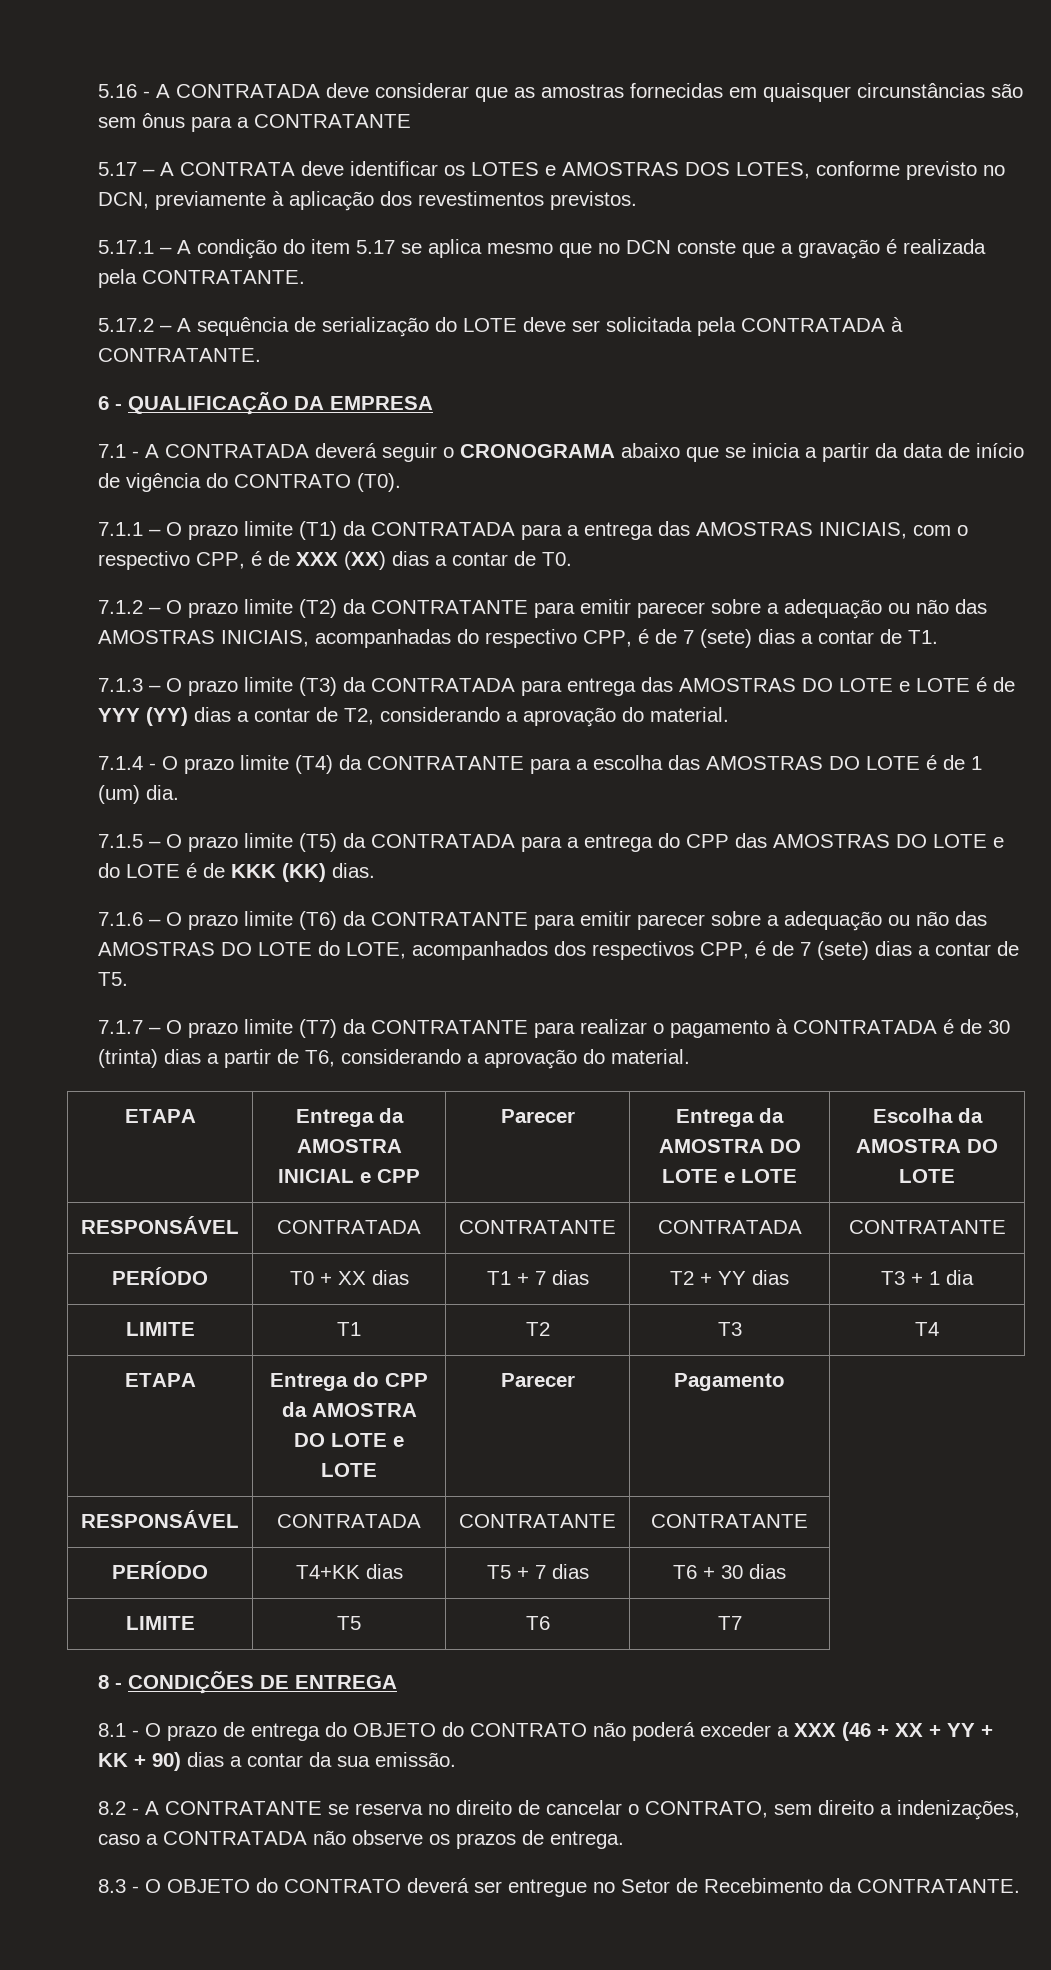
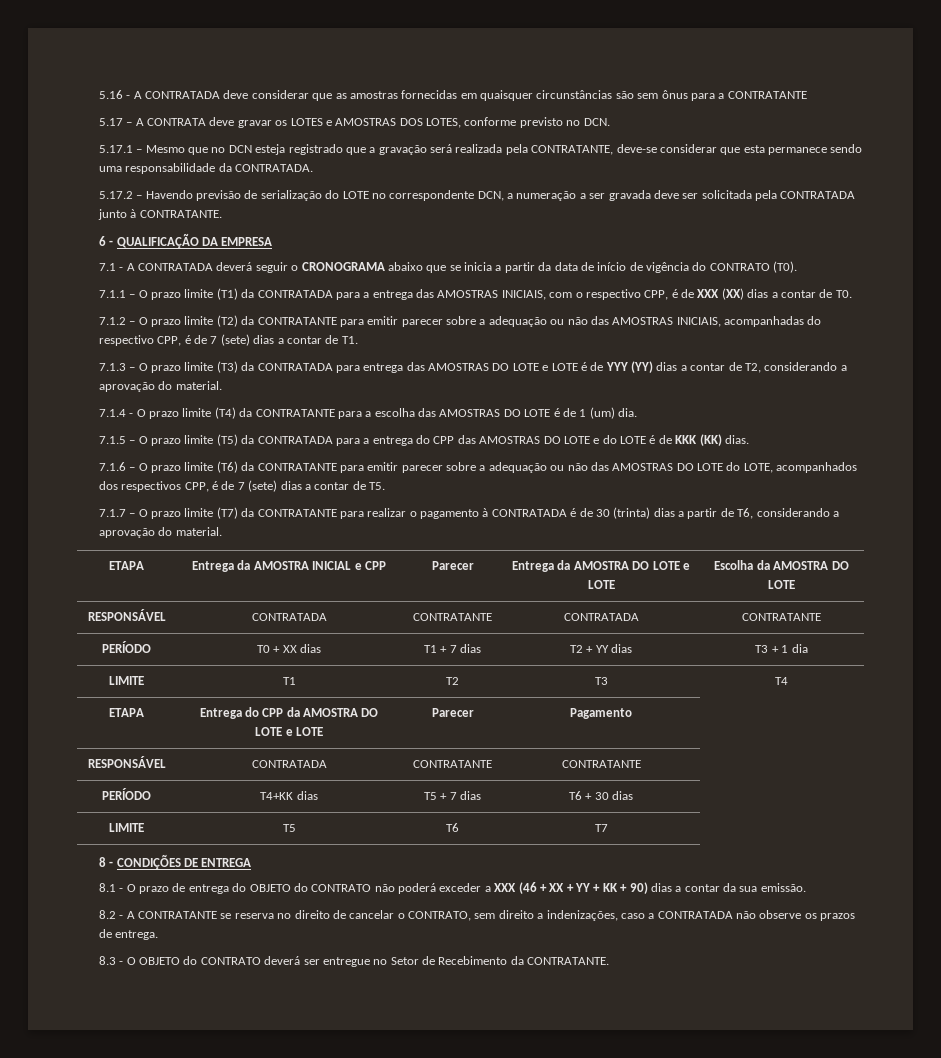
- 5.17 – A CONTRATA deve identificar os LOTES e AMOSTRAS DOS LOTES, conforme previsto no DCN, previamente à aplicação dos revestimentos previstos.
- 5.17.1 – A condição do item 5.17 se aplica mesmo que no DCN conste que a gravação é realizada pela CONTRATANTE.
+ 5.17 – A CONTRATA deve gravar os LOTES e AMOSTRAS DOS LOTES, conforme previsto no DCN.
+ 5.17.1 – Mesmo que no DCN esteja registrado que a gravação será realizada pela CONTRATANTE, deve-se considerar que esta permanece sendo uma responsabilidade da CONTRATADA.
- 5.17.2 – A sequência de serialização do LOTE deve ser solicitada pela CONTRATADA à CONTRATANTE.
+ 5.17.2 – Havendo previsão de serialização do LOTE no correspondente DCN, a numeração a ser gravada deve ser solicitada pela CONTRATADA junto à CONTRATANTE.

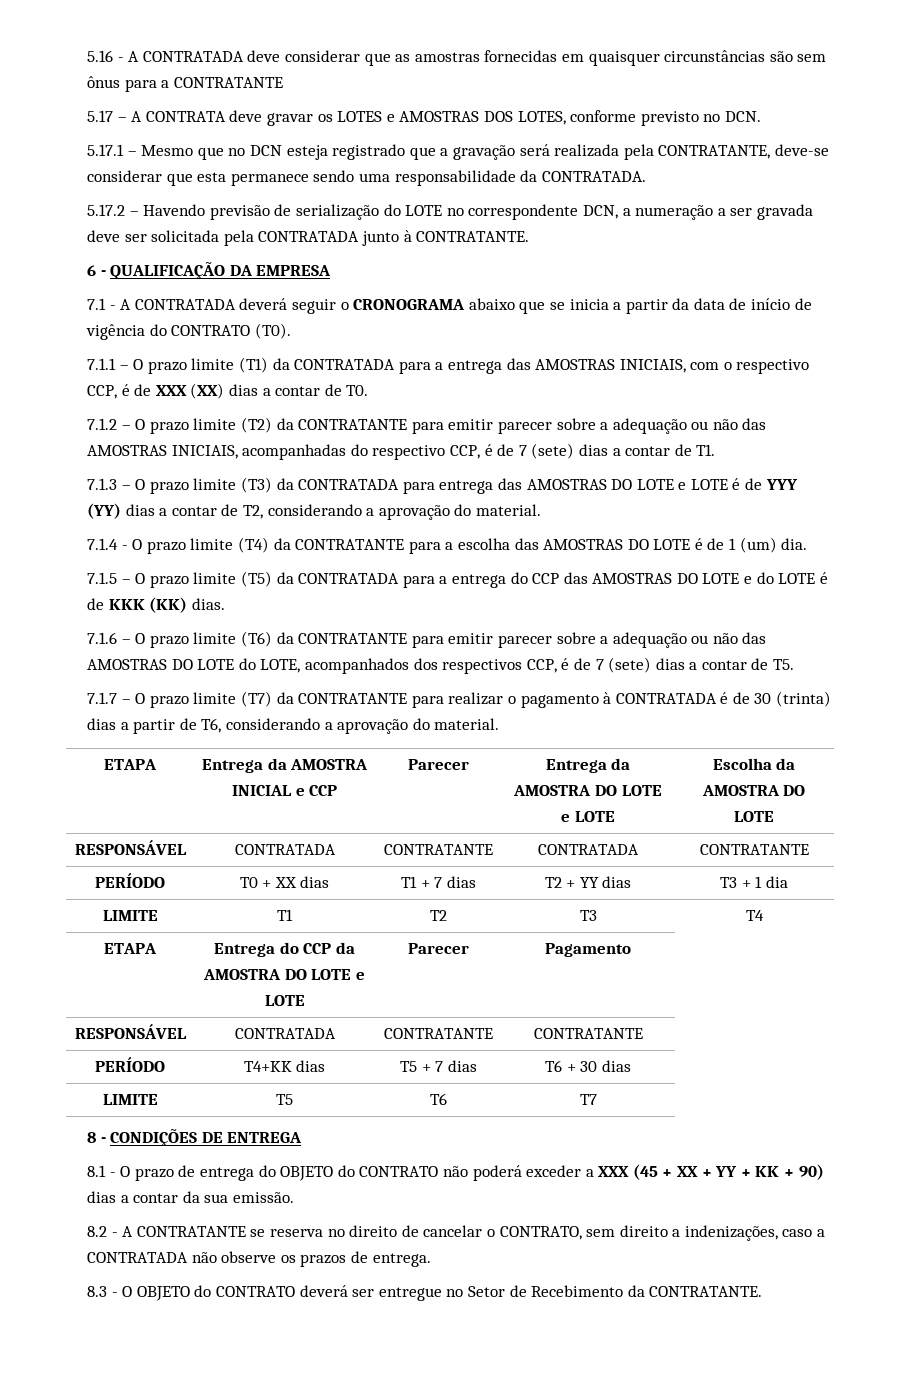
- 7.1.1 – O prazo limite (T1) da CONTRATADA para a entrega das AMOSTRAS INICIAIS, com o respectivo CPP, é de XXX (XX) dias a contar de T0.
+ 7.1.1 – O prazo limite (T1) da CONTRATADA para a entrega das AMOSTRAS INICIAIS, com o respectivo CCP, é de XXX (XX) dias a contar de T0.
- 7.1.2 – O prazo limite (T2) da CONTRATANTE para emitir parecer sobre a adequação ou não das AMOSTRAS INICIAIS, acompanhadas do respectivo CPP, é de 7 (sete) dias a contar de T1.
+ 7.1.2 – O prazo limite (T2) da CONTRATANTE para emitir parecer sobre a adequação ou não das AMOSTRAS INICIAIS, acompanhadas do respectivo CCP, é de 7 (sete) dias a contar de T1.
- 7.1.5 – O prazo limite (T5) da CONTRATADA para a entrega do CPP das AMOSTRAS DO LOTE e do LOTE é de KKK (KK) dias.
+ 7.1.5 – O prazo limite (T5) da CONTRATADA para a entrega do CCP das AMOSTRAS DO LOTE e do LOTE é de KKK (KK) dias.
- 7.1.6 – O prazo limite (T6) da CONTRATANTE para emitir parecer sobre a adequação ou não das AMOSTRAS DO LOTE do LOTE, acompanhados dos respectivos CPP, é de 7 (sete) dias a contar de T5.
+ 7.1.6 – O prazo limite (T6) da CONTRATANTE para emitir parecer sobre a adequação ou não das AMOSTRAS DO LOTE do LOTE, acompanhados dos respectivos CCP, é de 7 (sete) dias a contar de T5.
- ETAPA | Entrega da AMOSTRA INICIAL e CPP | Parecer | Entrega da AMOSTRA DO LOTE e LOTE | Escolha da AMOSTRA DO LOTE
+ ETAPA | Entrega da AMOSTRA INICIAL e CCP | Parecer | Entrega da AMOSTRA DO LOTE e LOTE | Escolha da AMOSTRA DO LOTE
- ETAPA | Entrega do CPP da AMOSTRA DO LOTE e LOTE | Parecer | Pagamento
+ ETAPA | Entrega do CCP da AMOSTRA DO LOTE e LOTE | Parecer | Pagamento
- 8.1 - O prazo de entrega do OBJETO do CONTRATO não poderá exceder a XXX (46 + XX + YY + KK + 90) dias a contar da sua emissão.
+ 8.1 - O prazo de entrega do OBJETO do CONTRATO não poderá exceder a XXX (45 + XX + YY + KK + 90) dias a contar da sua emissão.

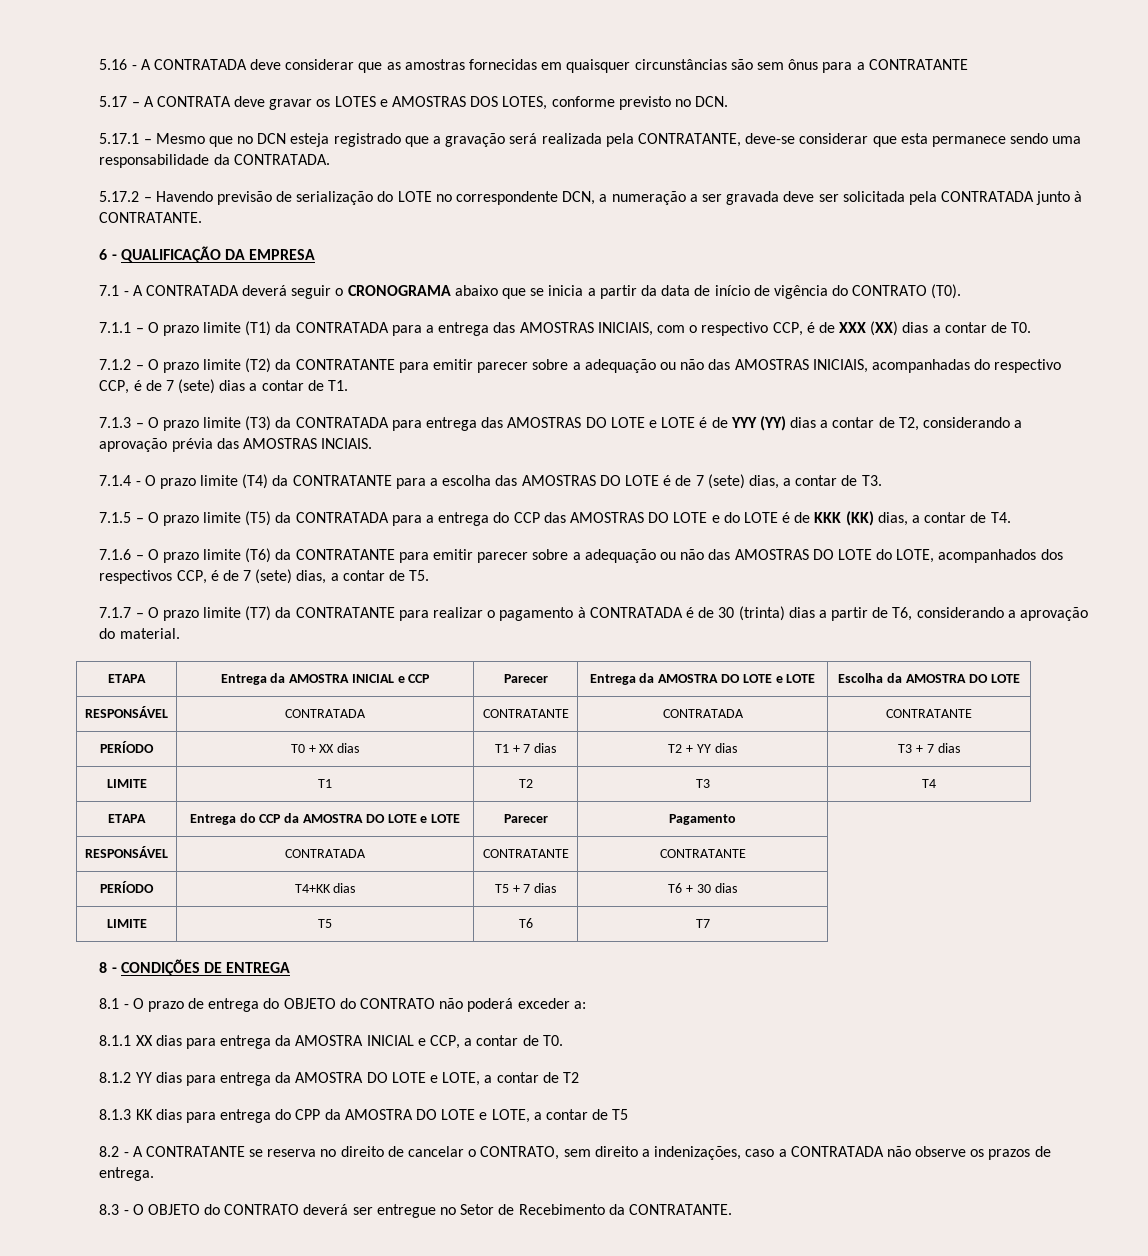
- 7.1.3 – O prazo limite (T3) da CONTRATADA para entrega das AMOSTRAS DO LOTE e LOTE é de YYY (YY) dias a contar de T2, considerando a aprovação do material.
+ 7.1.3 – O prazo limite (T3) da CONTRATADA para entrega das AMOSTRAS DO LOTE e LOTE é de YYY (YY) dias a contar de T2, considerando a aprovação prévia das AMOSTRAS INCIAIS.
- 7.1.4 - O prazo limite (T4) da CONTRATANTE para a escolha das AMOSTRAS DO LOTE é de 1 (um) dia.
+ 7.1.4 - O prazo limite (T4) da CONTRATANTE para a escolha das AMOSTRAS DO LOTE é de 7 (sete) dias, a contar de T3.
- 7.1.5 – O prazo limite (T5) da CONTRATADA para a entrega do CCP das AMOSTRAS DO LOTE e do LOTE é de KKK (KK) dias.
+ 7.1.5 – O prazo limite (T5) da CONTRATADA para a entrega do CCP das AMOSTRAS DO LOTE e do LOTE é de KKK (KK) dias, a contar de T4.
- 7.1.6 – O prazo limite (T6) da CONTRATANTE para emitir parecer sobre a adequação ou não das AMOSTRAS DO LOTE do LOTE, acompanhados dos respectivos CCP, é de 7 (sete) dias a contar de T5.
+ 7.1.6 – O prazo limite (T6) da CONTRATANTE para emitir parecer sobre a adequação ou não das AMOSTRAS DO LOTE do LOTE, acompanhados dos respectivos CCP, é de 7 (sete) dias, a contar de T5.
- PERÍODO | T0 + XX dias | T1 + 7 dias | T2 + YY dias | T3 + 1 dia
+ PERÍODO | T0 + XX dias | T1 + 7 dias | T2 + YY dias | T3 + 7 dias
- 8.1 - O prazo de entrega do OBJETO do CONTRATO não poderá exceder a XXX (45 + XX + YY + KK + 90) dias a contar da sua emissão.
+ 8.1 - O prazo de entrega do OBJETO do CONTRATO não poderá exceder a:
+ 8.1.1 XX dias para entrega da AMOSTRA INICIAL e CCP, a contar de T0.
+ 8.1.2 YY dias para entrega da AMOSTRA DO LOTE e LOTE, a contar de T2
+ 8.1.3 KK dias para entrega do CPP da AMOSTRA DO LOTE e LOTE, a contar de T5

